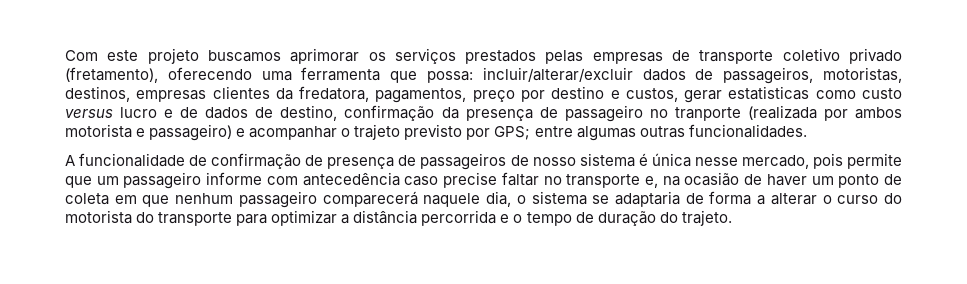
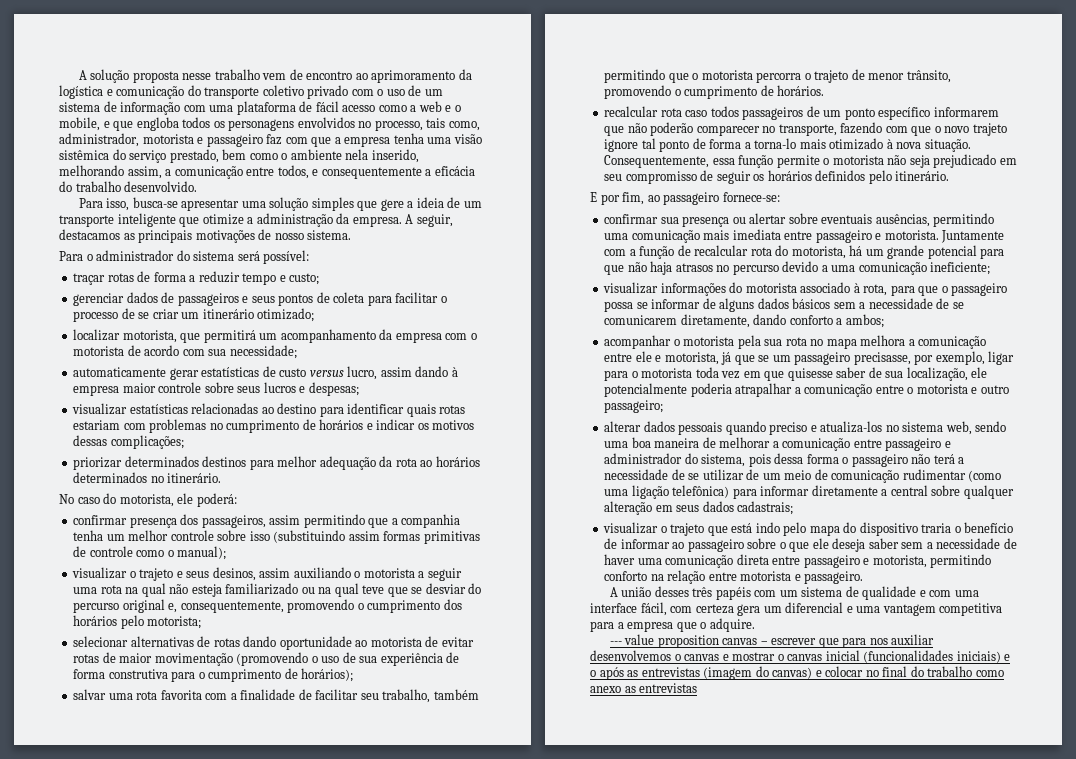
- Com este projeto buscamos aprimorar os serviços prestados pelas empresas de transporte coletivo privado (fretamento), oferecendo uma ferramenta que possa: incluir/alterar/excluir dados de passageiros, motoristas, destinos, empresas clientes da fredatora, pagamentos, preço por destino e custos, gerar estatisticas como custo versus lucro e de dados de destino, confirmação da presença de passageiro no tranporte (realizada por ambos motorista e passageiro) e acompanhar o trajeto previsto por GPS; entre algumas outras funcionalidades.
- A funcionalidade de confirmação de presença de passageiros de nosso sistema é única nesse mercado, pois permite que um passageiro informe com antecedência caso precise faltar no transporte e, na ocasião de haver um ponto de coleta em que nenhum passageiro comparecerá naquele dia, o sistema se adaptaria de forma a alterar o curso do motorista do transporte para optimizar a distância percorrida e o tempo de duração do trajeto.
+ A solução proposta nesse trabalho vem de encontro ao aprimoramento da logística e comunicação do transporte coletivo privado com o uso de um sistema de informação com uma plataforma de fácil acesso como a web e o mobile, e que engloba todos os personagens envolvidos no processo, tais como, administrador, motorista e passageiro faz com que a empresa tenha uma visão sistêmica do serviço prestado, bem como o ambiente nela inserido, melhorando assim, a comunicação entre todos, e consequentemente a eficácia do trabalho desenvolvido.
+ Para isso, busca-se apresentar uma solução simples que gere a ideia de um transporte inteligente que otimize a administração da empresa. A seguir, destacamos as principais motivações de nosso sistema.
+ Para o administrador do sistema será possível:
+ traçar rotas de forma a reduzir tempo e custo;
+ gerenciar dados de passageiros e seus pontos de coleta para facilitar o processo de se criar um itinerário otimizado;
+ localizar motorista, que permitirá um acompanhamento da empresa com o motorista de acordo com sua necessidade;
+ automaticamente gerar estatísticas de custo versus lucro, assim dando à empresa maior controle sobre seus lucros e despesas;
+ visualizar estatísticas relacionadas ao destino para identificar quais rotas estariam com problemas no cumprimento de horários e indicar os motivos dessas complicações;
+ priorizar determinados destinos para melhor adequação da rota ao horários determinados no itinerário.
+ No caso do motorista, ele poderá:
+ confirmar presença dos passageiros, assim permitindo que a companhia tenha um melhor controle sobre isso (substituindo assim formas primitivas de controle como o manual);
+ visualizar o trajeto e seus desinos, assim auxiliando o motorista a seguir uma rota na qual não esteja familiarizado ou na qual teve que se desviar do percurso original e, consequentemente, promovendo o cumprimento dos horários pelo motorista;
+ selecionar alternativas de rotas dando oportunidade ao motorista de evitar rotas de maior movimentação (promovendo o uso de sua experiência de forma construtiva para o cumprimento de horários);
+ salvar uma rota favorita com a finalidade de facilitar seu trabalho, também permitindo que o motorista percorra o trajeto de menor trânsito, promovendo o cumprimento de horários.
+ recalcular rota caso todos passageiros de um ponto específico informarem que não poderão comparecer no transporte, fazendo com que o novo trajeto ignore tal ponto de forma a torna-lo mais otimizado à nova situação. Consequentemente, essa função permite o motorista não seja prejudicado em seu compromisso de seguir os horários definidos pelo itinerário.
+ E por fim, ao passageiro fornece-se:
+ confirmar sua presença ou alertar sobre eventuais ausências, permitindo uma comunicação mais imediata entre passageiro e motorista. Juntamente com a função de recalcular rota do motorista, há um grande potencial para que não haja atrasos no percurso devido a uma comunicação ineficiente;
+ visualizar informações do motorista associado à rota, para que o passageiro possa se informar de alguns dados básicos sem a necessidade de se comunicarem diretamente, dando conforto a ambos;
+ acompanhar o motorista pela sua rota no mapa melhora a comunicação entre ele e motorista, já que se um passageiro precisasse, por exemplo, ligar para o motorista toda vez em que quisesse saber de sua localização, ele potencialmente poderia atrapalhar a comunicação entre o motorista e outro passageiro;
+ alterar dados pessoais quando preciso e atualiza-los no sistema web, sendo uma boa maneira de melhorar a comunicação entre passageiro e administrador do sistema, pois dessa forma o passageiro não terá a necessidade de se utilizar de um meio de comunicação rudimentar (como uma ligação telefônica) para informar diretamente a central sobre qualquer alteração em seus dados cadastrais;
+ visualizar o trajeto que está indo pelo mapa do dispositivo traria o benefício de informar ao passageiro sobre o que ele deseja saber sem a necessidade de haver uma comunicação direta entre passageiro e motorista, permitindo conforto na relação entre motorista e passageiro.
+ A união desses três papéis com um sistema de qualidade e com uma interface fácil, com certeza gera um diferencial e uma vantagem competitiva para a empresa que o adquire.
+ --- value proposition canvas – escrever que para nos auxiliar desenvolvemos o canvas e mostrar o canvas inicial (funcionalidades iniciais) e o após as entrevistas (imagem do canvas) e colocar no final do trabalho como anexo as entrevistas

